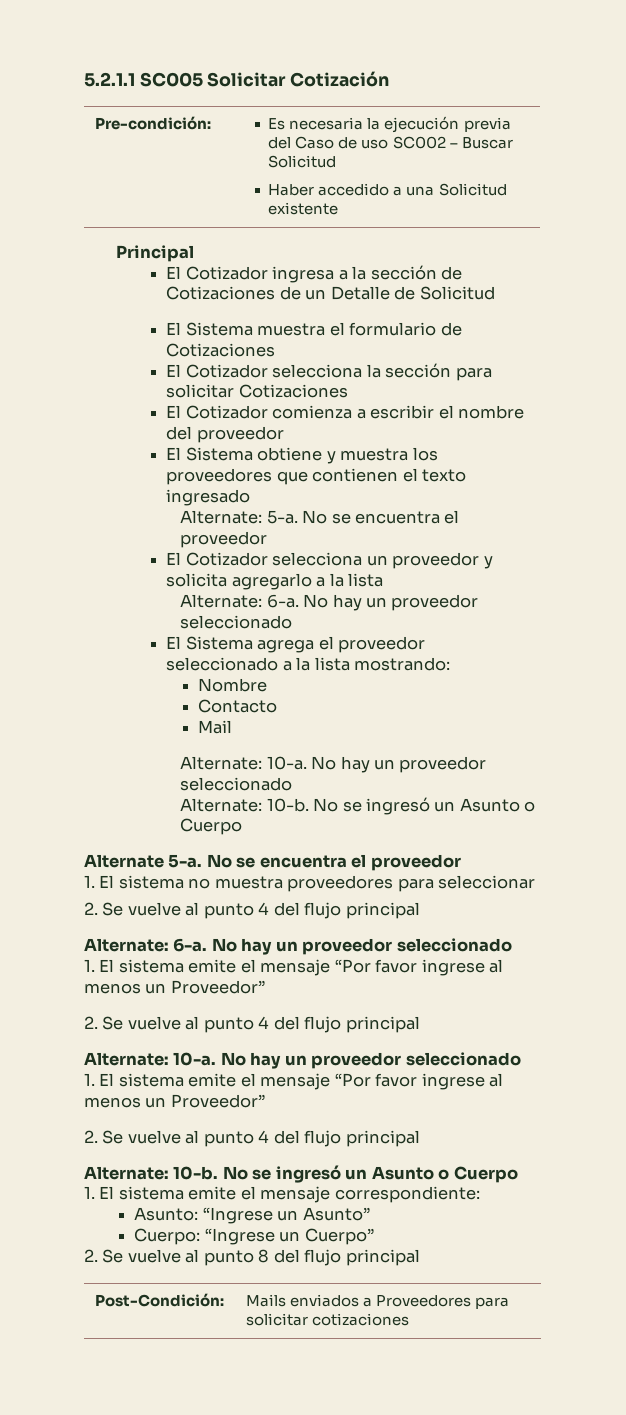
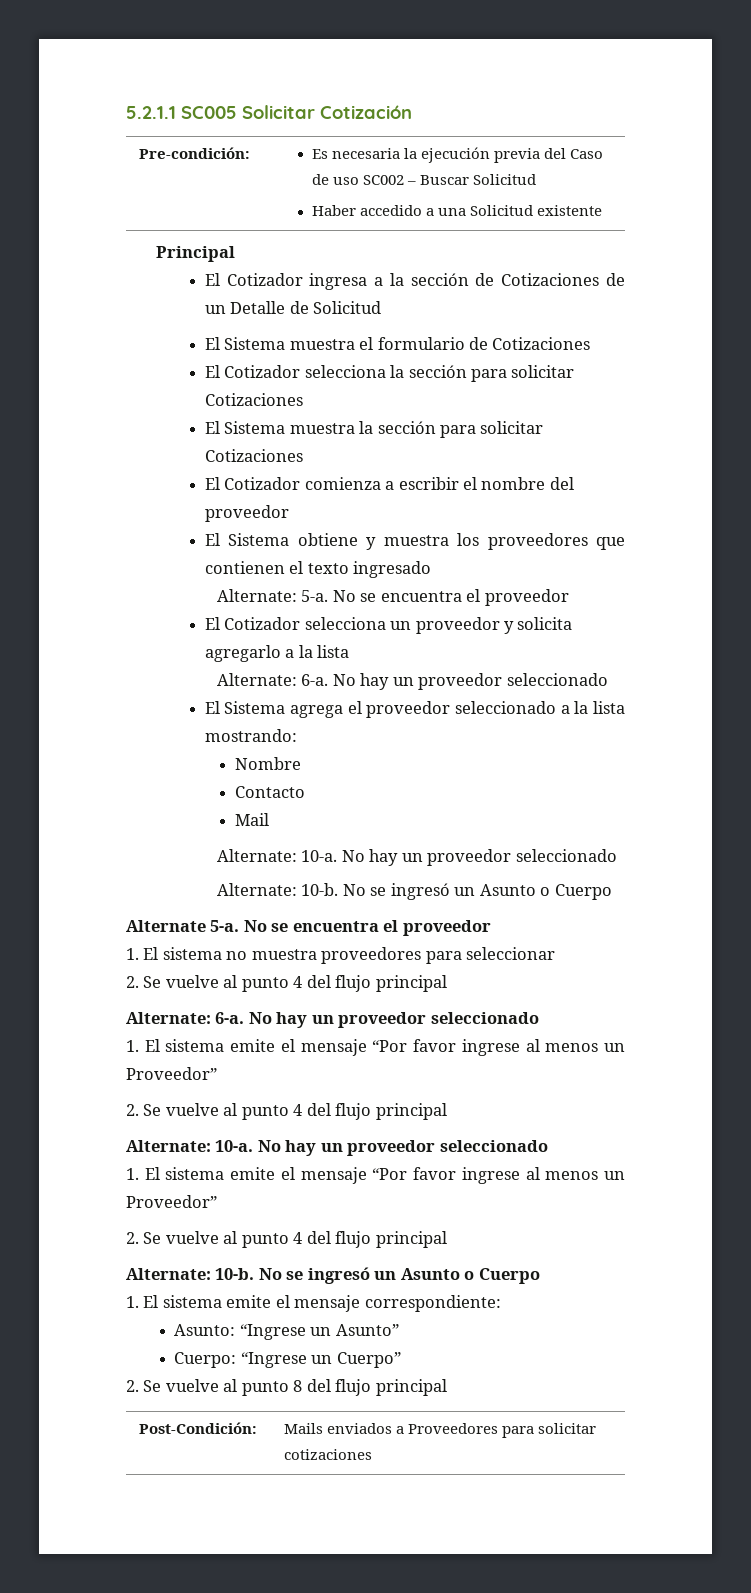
+ El Sistema muestra la sección para solicitar Cotizaciones

